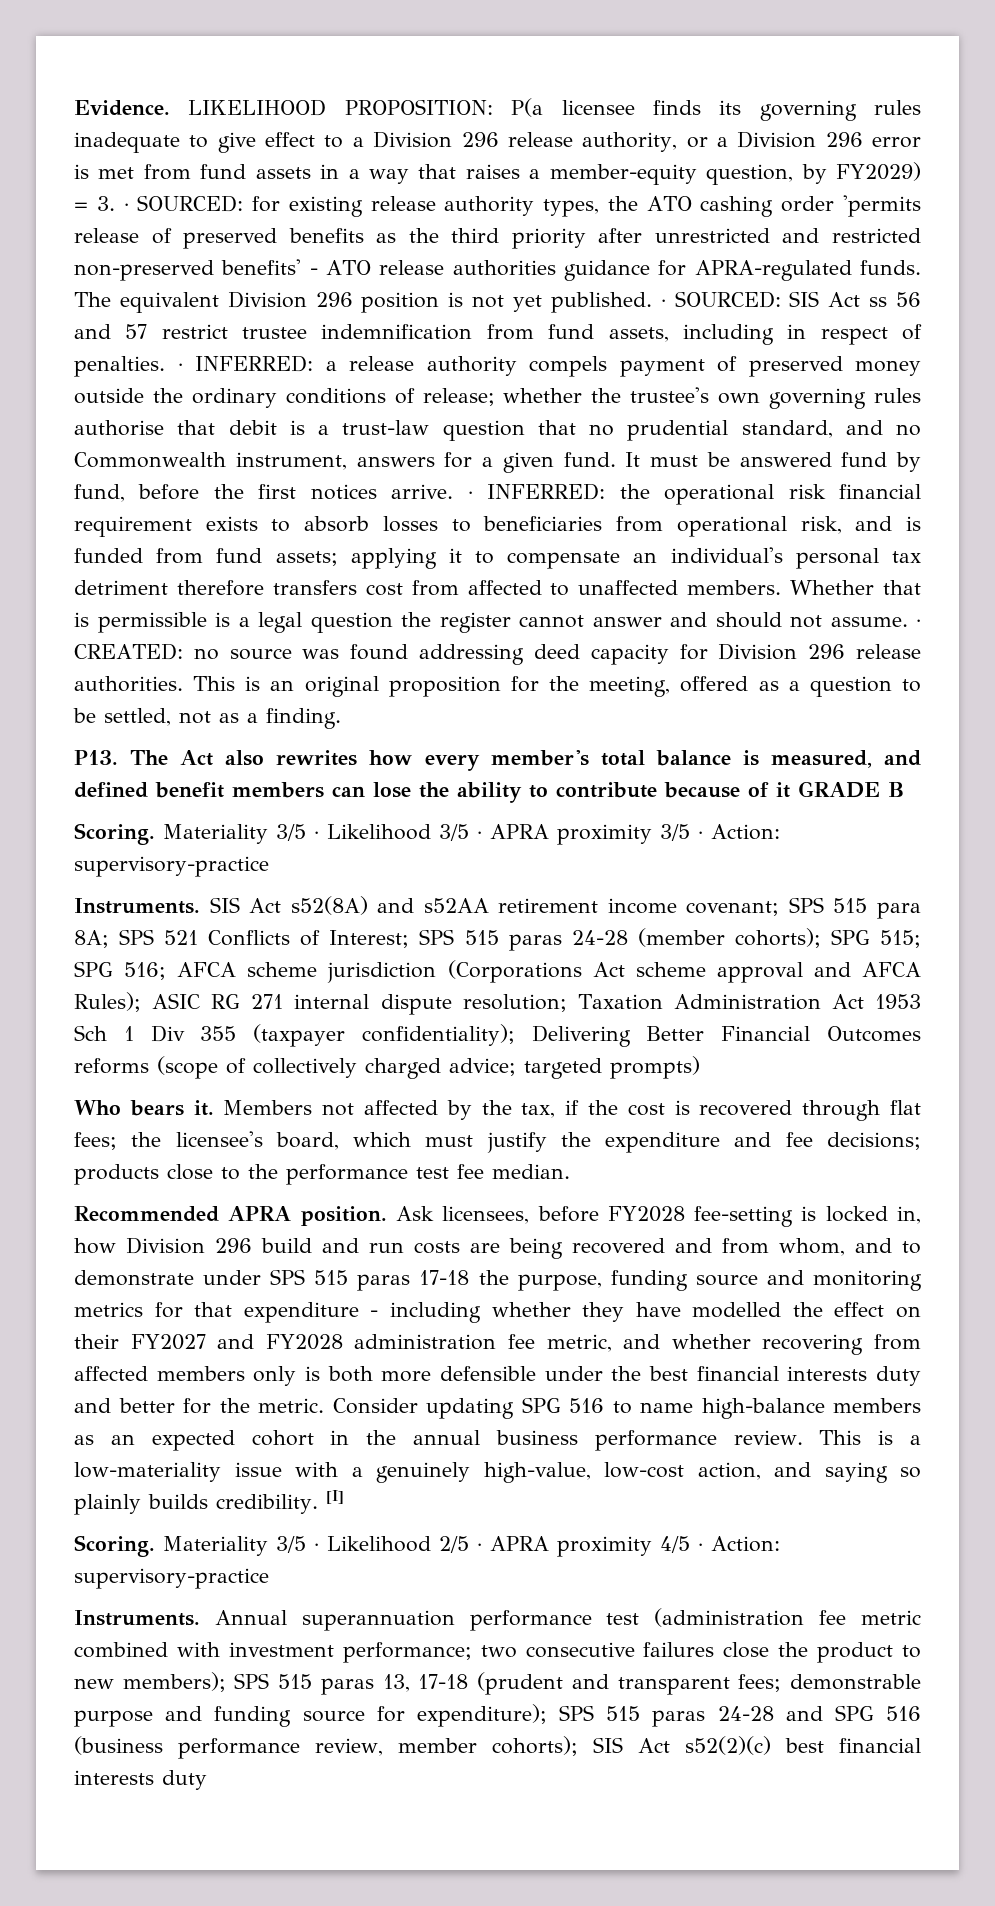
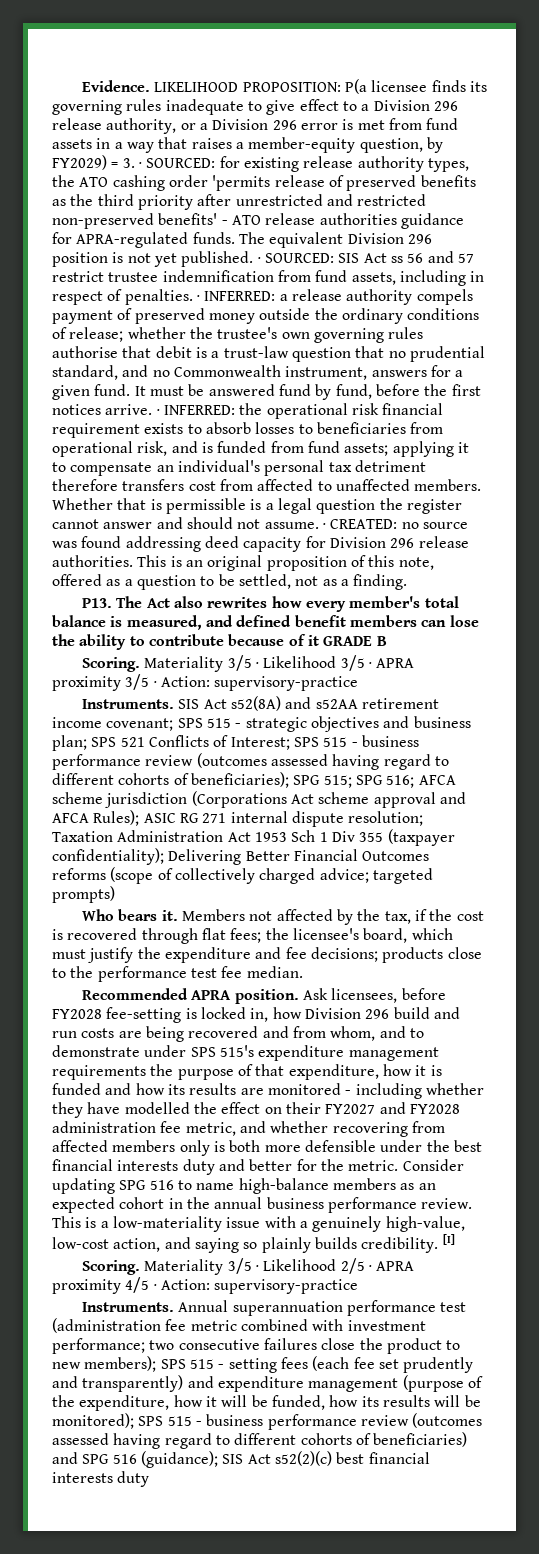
- This is an original proposition for the meeting, offered as a question to be settled, not as a finding.
+ This is an original proposition of this note, offered as a question to be settled, not as a finding.
- SIS Act s52(8A) and s52AA retirement income covenant; SPS 515 para 8A; SPS 521 Conflicts of Interest; SPS 515 paras 24-28 (member cohorts); SPG 515; SPG 516; AFCA scheme jurisdiction (Corporations Act scheme approval and AFCA Rules); ASIC RG 271 internal dispute resolution; Taxation Administration Act 1953 Sch 1 Div 355 (taxpayer confidentiality); Delivering Better Financial Outcomes reforms (scope of collectively charged advice; targeted prompts)
+ SIS Act s52(8A) and s52AA retirement income covenant; SPS 515 - strategic objectives and business plan; SPS 521 Conflicts of Interest; SPS 515 - business performance review (outcomes assessed having regard to different cohorts of beneficiaries); SPG 515; SPG 516; AFCA scheme jurisdiction (Corporations Act scheme approval and AFCA Rules); ASIC RG 271 internal dispute resolution; Taxation Administration Act 1953 Sch 1 Div 355 (taxpayer confidentiality); Delivering Better Financial Outcomes reforms (scope of collectively charged advice; targeted prompts)
- Ask licensees, before FY2028 fee-setting is locked in, how Division 296 build and run costs are being recovered and from whom, and to demonstrate under SPS 515 paras 17-18 the purpose, funding source and monitoring metrics for that expenditure - including whether they have modelled the effect on their FY2027 and FY2028 administration fee metric, and whether recovering from affected members only is both more defensible under the best financial interests duty and better for the metric.
+ Ask licensees, before FY2028 fee-setting is locked in, how Division 296 build and run costs are being recovered and from whom, and to demonstrate under SPS 515's expenditure management requirements the purpose of that expenditure, how it is funded and how its results are monitored - including whether they have modelled the effect on their FY2027 and FY2028 administration fee metric, and whether recovering from affected members only is both more defensible under the best financial interests duty and better for the metric.
- Annual superannuation performance test (administration fee metric combined with investment performance; two consecutive failures close the product to new members); SPS 515 paras 13, 17-18 (prudent and transparent fees; demonstrable purpose and funding source for expenditure); SPS 515 paras 24-28 and SPG 516 (business performance review, member cohorts); SIS Act s52(2)(c) best financial interests duty
+ Annual superannuation performance test (administration fee metric combined with investment performance; two consecutive failures close the product to new members); SPS 515 - setting fees (each fee set prudently and transparently) and expenditure management (purpose of the expenditure, how it will be funded, how its results will be monitored); SPS 515 - business performance review (outcomes assessed having regard to different cohorts of beneficiaries) and SPG 516 (guidance); SIS Act s52(2)(c) best financial interests duty

